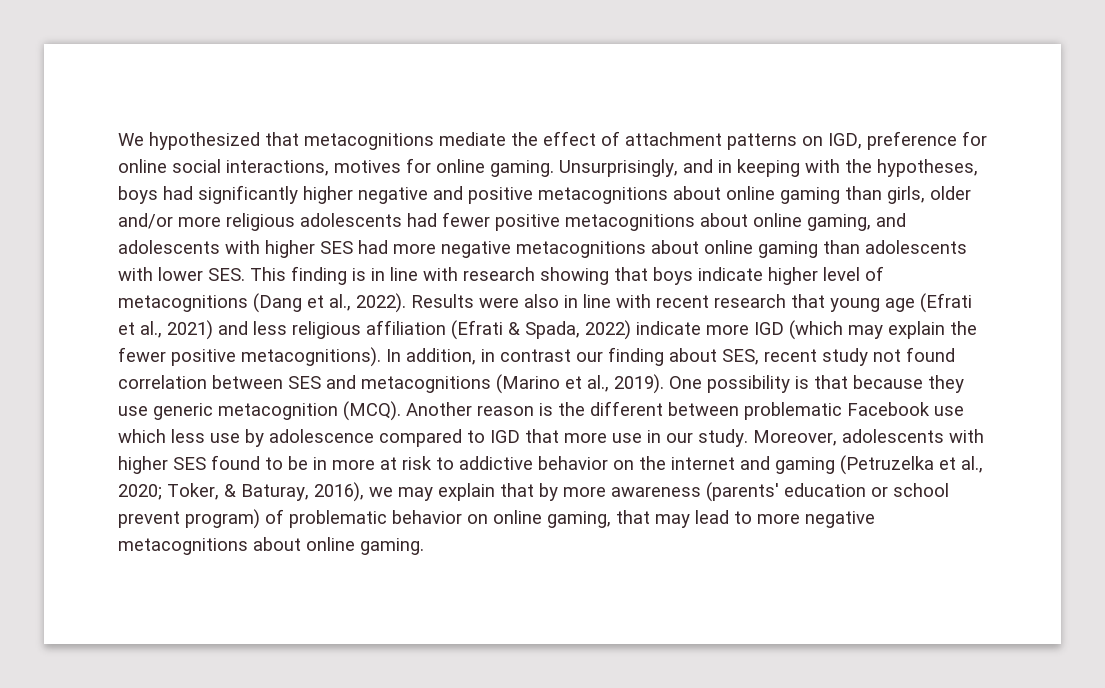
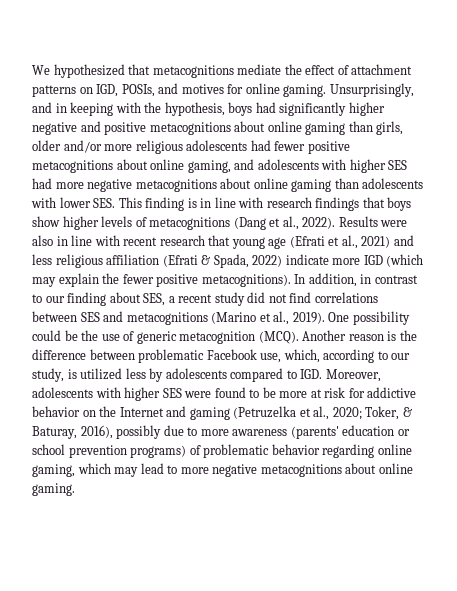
- We hypothesized that metacognitions mediate the effect of attachment patterns on IGD, preference for online social interactions, motives for online gaming.
+ We hypothesized that metacognitions mediate the effect of attachment patterns on IGD, POSIs, and motives for online gaming.
- Unsurprisingly, and in keeping with the hypotheses, boys had significantly higher negative and positive metacognitions about online gaming than girls, older and/or more religious adolescents had fewer positive metacognitions about online gaming, and adolescents with higher SES had more negative metacognitions about online gaming than adolescents with lower SES. This finding is in line with research showing that boys indicate higher level of metacognitions (Dang et al., 2022).
+ Unsurprisingly, and in keeping with the hypothesis, boys had significantly higher negative and positive metacognitions about online gaming than girls, older and/or more religious adolescents had fewer positive metacognitions about online gaming, and adolescents with higher SES had more negative metacognitions about online gaming than adolescents with lower SES. This finding is in line with research findings that boys show higher levels of metacognitions (Dang et al., 2022).
- In addition, in contrast our finding about SES, recent study not found correlation between SES and metacognitions (Marino et al., 2019).
+ In addition, in contrast to our finding about SES, a recent study did not find correlations between SES and metacognitions (Marino et al., 2019).
- One possibility is that because they use generic metacognition (MCQ).
+ One possibility could be the use of generic metacognition (MCQ).
- Another reason is the different between problematic Facebook use which less use by adolescence compared to IGD that more use in our study. Moreover, adolescents with higher SES found to be in more at risk to addictive behavior on the internet and gaming (Petruzelka et al., 2020; Toker, & Baturay, 2016), we may explain that by more awareness (parents' education or school prevent program) of problematic behavior on online gaming, that may lead to more negative metacognitions about online gaming.
+ Another reason is the difference between problematic Facebook use, which, according to our study, is utilized less by adolescents compared to IGD. Moreover, adolescents with higher SES were found to be more at risk for addictive behavior on the Internet and gaming (Petruzelka et al., 2020; Toker, & Baturay, 2016), possibly due to more awareness (parents' education or school prevention programs) of problematic behavior regarding online gaming, which may lead to more negative metacognitions about online gaming.

